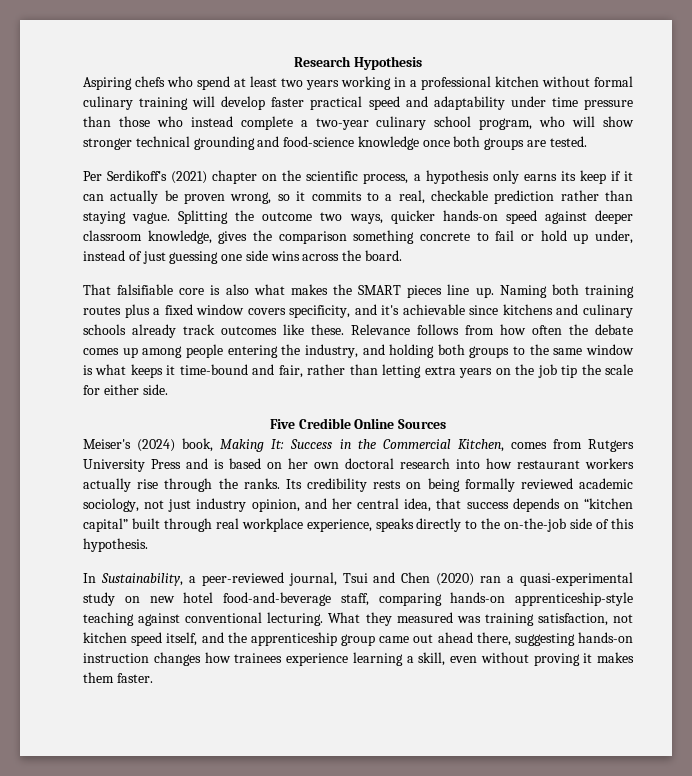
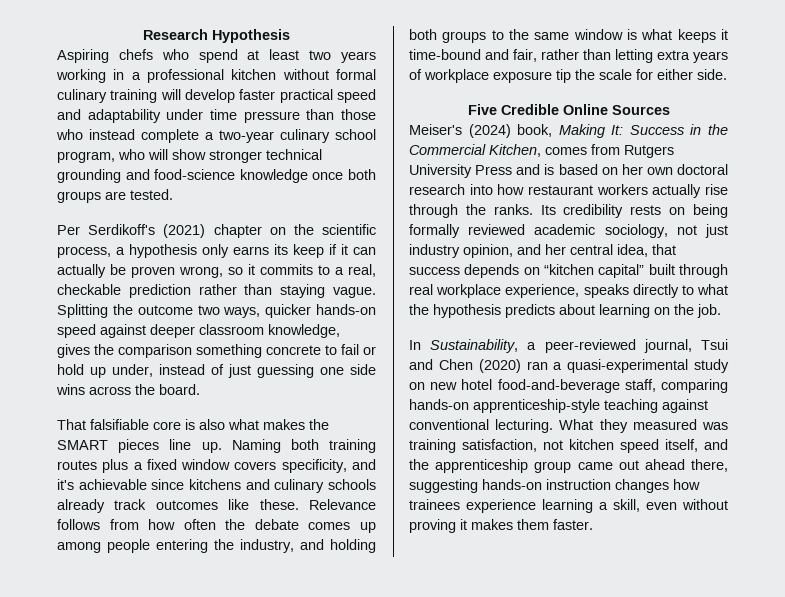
- Relevance follows from how often the debate comes up among people entering the industry, and holding both groups to the same window is what keeps it time-bound and fair, rather than letting extra years on the job tip the scale for either side.
+ Relevance follows from how often the debate comes up among people entering the industry, and holding both groups to the same window is what keeps it time-bound and fair, rather than letting extra years of workplace exposure tip the scale for either side.
- Its credibility rests on being formally reviewed academic sociology, not just industry opinion, and her central idea, that success depends on “kitchen capital” built through real workplace experience, speaks directly to the on-the-job side of this hypothesis.
+ Its credibility rests on being formally reviewed academic sociology, not just industry opinion, and her central idea, that success depends on “kitchen capital” built through real workplace experience, speaks directly to what the hypothesis predicts about learning on the job.

